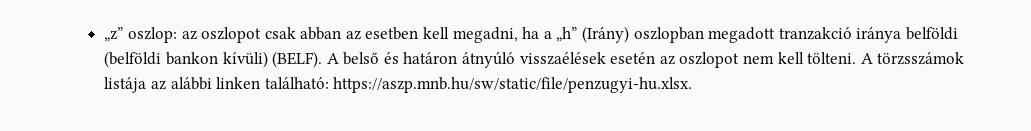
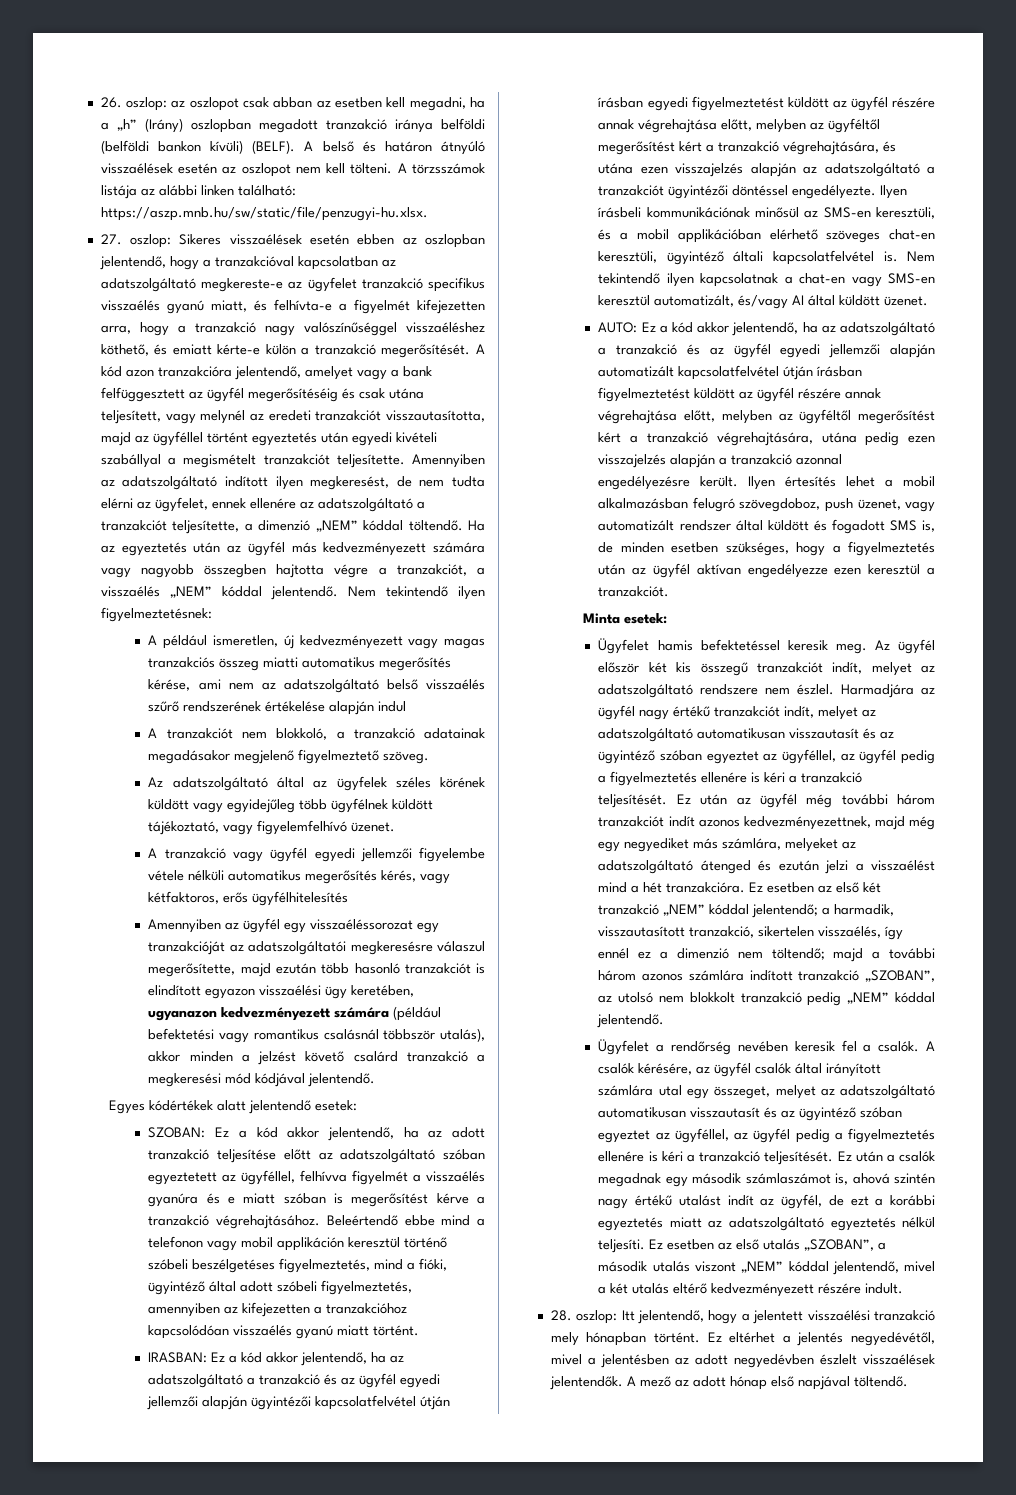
- „z” oszlop: az oszlopot csak abban az esetben kell megadni, ha a „h” (Irány) oszlopban megadott tranzakció iránya belföldi (belföldi bankon kívüli) (BELF).
+ 26. oszlop: az oszlopot csak abban az esetben kell megadni, ha a „h” (Irány) oszlopban megadott tranzakció iránya belföldi (belföldi bankon kívüli) (BELF).
+ 27. oszlop: Sikeres visszaélések esetén ebben az oszlopban jelentendő, hogy a tranzakcióval kapcsolatban az adatszolgáltató megkereste-e az ügyfelet tranzakció specifikus visszaélés gyanú miatt, és felhívta-e a figyelmét kifejezetten arra, hogy a tranzakció nagy valószínűséggel visszaéléshez köthető, és emiatt kérte-e külön a tranzakció megerősítését. A kód azon tranzakcióra jelentendő, amelyet vagy a bank felfüggesztett az ügyfél megerősítéséig és csak utána teljesített, vagy melynél az eredeti tranzakciót visszautasította, majd az ügyféllel történt egyeztetés után egyedi kivételi szabállyal a megismételt tranzakciót teljesítette. Amennyiben az adatszolgáltató indított ilyen megkeresést, de nem tudta elérni az ügyfelet, ennek ellenére az adatszolgáltató a tranzakciót teljesítette, a dimenzió „NEM” kóddal töltendő. Ha az egyeztetés után az ügyfél más kedvezményezett számára vagy nagyobb összegben hajtotta végre a tranzakciót, a visszaélés „NEM” kóddal jelentendő. Nem tekintendő ilyen figyelmeztetésnek:
+ A például ismeretlen, új kedvezményezett vagy magas tranzakciós összeg miatti automatikus megerősítés kérése, ami nem az adatszolgáltató belső visszaélés szűrő rendszerének értékelése alapján indul
+ A tranzakciót nem blokkoló, a tranzakció adatainak megadásakor megjelenő figyelmeztető szöveg.
+ Az adatszolgáltató által az ügyfelek széles körének küldött vagy egyidejűleg több ügyfélnek küldött tájékoztató, vagy figyelemfelhívó üzenet.
+ A tranzakció vagy ügyfél egyedi jellemzői figyelembe vétele nélküli automatikus megerősítés kérés, vagy kétfaktoros, erős ügyfélhitelesítés
+ Amennyiben az ügyfél egy visszaéléssorozat egy tranzakcióját az adatszolgáltatói megkeresésre válaszul megerősítette, majd ezután több hasonló tranzakciót is elindított egyazon visszaélési ügy keretében, ugyanazon kedvezményezett számára (például befektetési vagy romantikus csalásnál többször utalás), akkor minden a jelzést követő csalárd tranzakció a megkeresési mód kódjával jelentendő.
+ Egyes kódértékek alatt jelentendő esetek:
+ SZOBAN: Ez a kód akkor jelentendő, ha az adott tranzakció teljesítése előtt az adatszolgáltató szóban egyeztetett az ügyféllel, felhívva figyelmét a visszaélés gyanúra és e miatt szóban is megerősítést kérve a tranzakció végrehajtásához. Beleértendő ebbe mind a telefonon vagy mobil applikáción keresztül történő szóbeli beszélgetéses figyelmeztetés, mind a fióki, ügyintéző által adott szóbeli figyelmeztetés, amennyiben az kifejezetten a tranzakcióhoz kapcsolódóan visszaélés gyanú miatt történt.
+ IRASBAN: Ez a kód akkor jelentendő, ha az adatszolgáltató a tranzakció és az ügyfél egyedi jellemzői alapján ügyintézői kapcsolatfelvétel útján írásban egyedi figyelmeztetést küldött az ügyfél részére annak végrehajtása előtt, melyben az ügyféltől megerősítést kért a tranzakció végrehajtására, és utána ezen visszajelzés alapján az adatszolgáltató a tranzakciót ügyintézői döntéssel engedélyezte. Ilyen írásbeli kommunikációnak minősül az SMS-en keresztüli, és a mobil applikációban elérhető szöveges chat-en keresztüli, ügyintéző általi kapcsolatfelvétel is. Nem tekintendő ilyen kapcsolatnak a chat-en vagy SMS-en keresztül automatizált, és/vagy AI által küldött üzenet.
+ AUTO: Ez a kód akkor jelentendő, ha az adatszolgáltató a tranzakció és az ügyfél egyedi jellemzői alapján automatizált kapcsolatfelvétel útján írásban figyelmeztetést küldött az ügyfél részére annak végrehajtása előtt, melyben az ügyféltől megerősítést kért a tranzakció végrehajtására, utána pedig ezen visszajelzés alapján a tranzakció azonnal engedélyezésre került. Ilyen értesítés lehet a mobil alkalmazásban felugró szövegdoboz, push üzenet, vagy automatizált rendszer által küldött és fogadott SMS is, de minden esetben szükséges, hogy a figyelmeztetés után az ügyfél aktívan engedélyezze ezen keresztül a tranzakciót.
+ Minta esetek:
+ Ügyfelet hamis befektetéssel keresik meg. Az ügyfél először két kis összegű tranzakciót indít, melyet az adatszolgáltató rendszere nem észlel. Harmadjára az ügyfél nagy értékű tranzakciót indít, melyet az adatszolgáltató automatikusan visszautasít és az ügyintéző szóban egyeztet az ügyféllel, az ügyfél pedig a figyelmeztetés ellenére is kéri a tranzakció teljesítését. Ez után az ügyfél még további három tranzakciót indít azonos kedvezményezettnek, majd még egy negyediket más számlára, melyeket az adatszolgáltató átenged és ezután jelzi a visszaélést mind a hét tranzakcióra. Ez esetben az első két tranzakció „NEM” kóddal jelentendő; a harmadik, visszautasított tranzakció, sikertelen visszaélés, így ennél ez a dimenzió nem töltendő; majd a további három azonos számlára indított tranzakció „SZOBAN”, az utolsó nem blokkolt tranzakció pedig „NEM” kóddal jelentendő.
+ Ügyfelet a rendőrség nevében keresik fel a csalók. A csalók kérésére, az ügyfél csalók által irányított számlára utal egy összeget, melyet az adatszolgáltató automatikusan visszautasít és az ügyintéző szóban egyeztet az ügyféllel, az ügyfél pedig a figyelmeztetés ellenére is kéri a tranzakció teljesítését. Ez után a csalók megadnak egy második számlaszámot is, ahová szintén nagy értékű utalást indít az ügyfél, de ezt a korábbi egyeztetés miatt az adatszolgáltató egyeztetés nélkül teljesíti. Ez esetben az első utalás „SZOBAN”, a második utalás viszont „NEM” kóddal jelentendő, mivel a két utalás eltérő kedvezményezett részére indult.
+ 28. oszlop: Itt jelentendő, hogy a jelentett visszaélési tranzakció mely hónapban történt. Ez eltérhet a jelentés negyedévétől, mivel a jelentésben az adott negyedévben észlelt visszaélések jelentendők. A mező az adott hónap első napjával töltendő.

